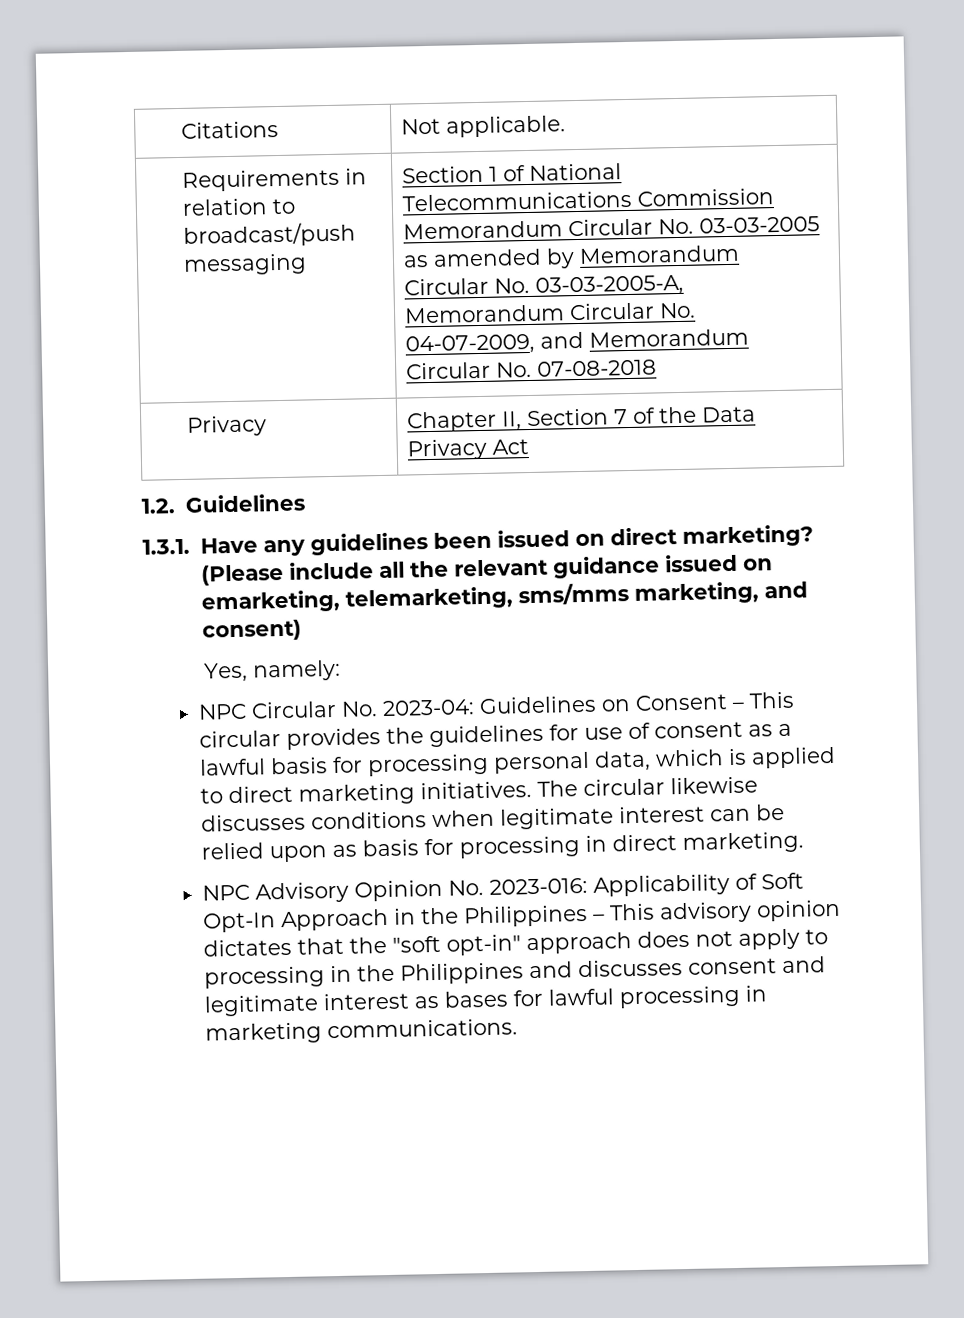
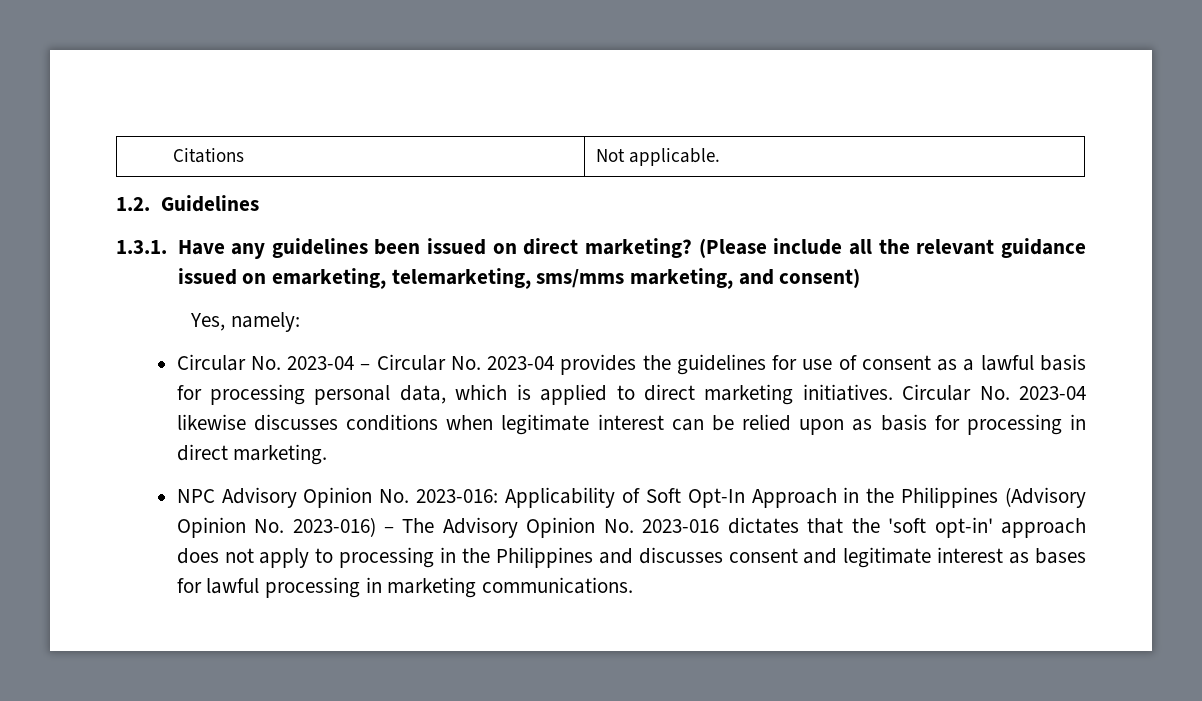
- Requirements in relation to broadcast/push messaging | Section 1 of National Telecommunications Commission Memorandum Circular No. 03-03-2005 as amended by Memorandum Circular No. 03-03-2005-A, Memorandum Circular No. 04-07-2009, and Memorandum Circular No. 07-08-2018
- Privacy | Chapter II, Section 7 of the Data Privacy Act
- NPC Circular No. 2023-04: Guidelines on Consent – This circular provides the guidelines for use of consent as a lawful basis for processing personal data, which is applied to direct marketing initiatives.
+ Circular No. 2023-04 – Circular No. 2023-04 provides the guidelines for use of consent as a lawful basis for processing personal data, which is applied to direct marketing initiatives.
- The circular likewise discusses conditions when legitimate interest can be relied upon as basis for processing in direct marketing.
+ Circular No. 2023-04 likewise discusses conditions when legitimate interest can be relied upon as basis for processing in direct marketing.
- NPC Advisory Opinion No. 2023-016: Applicability of Soft Opt-In Approach in the Philippines – This advisory opinion dictates that the "soft opt-in" approach does not apply to processing in the Philippines and discusses consent and legitimate interest as bases for lawful processing in marketing communications.
+ NPC Advisory Opinion No. 2023-016: Applicability of Soft Opt-In Approach in the Philippines (Advisory Opinion No. 2023-016) – The Advisory Opinion No. 2023-016 dictates that the 'soft opt-in' approach does not apply to processing in the Philippines and discusses consent and legitimate interest as bases for lawful processing in marketing communications.

